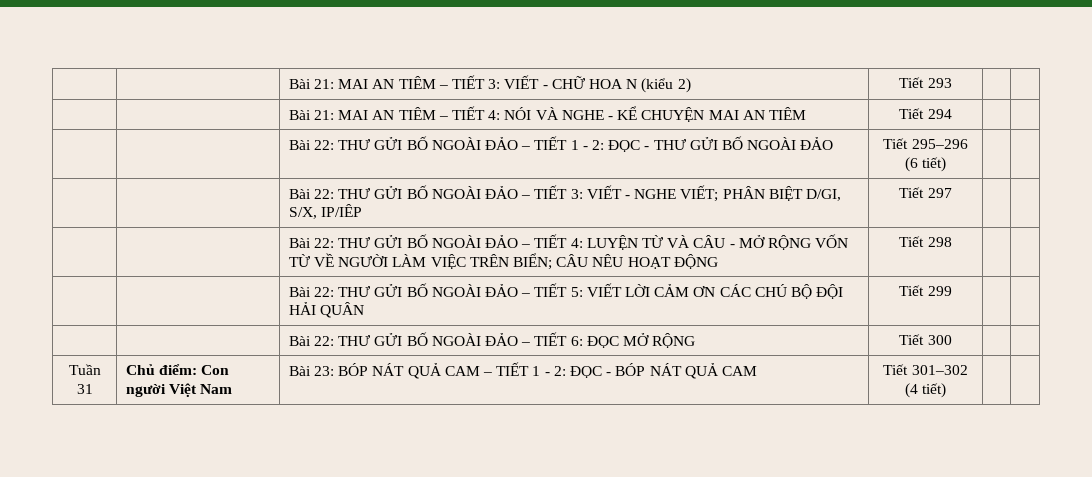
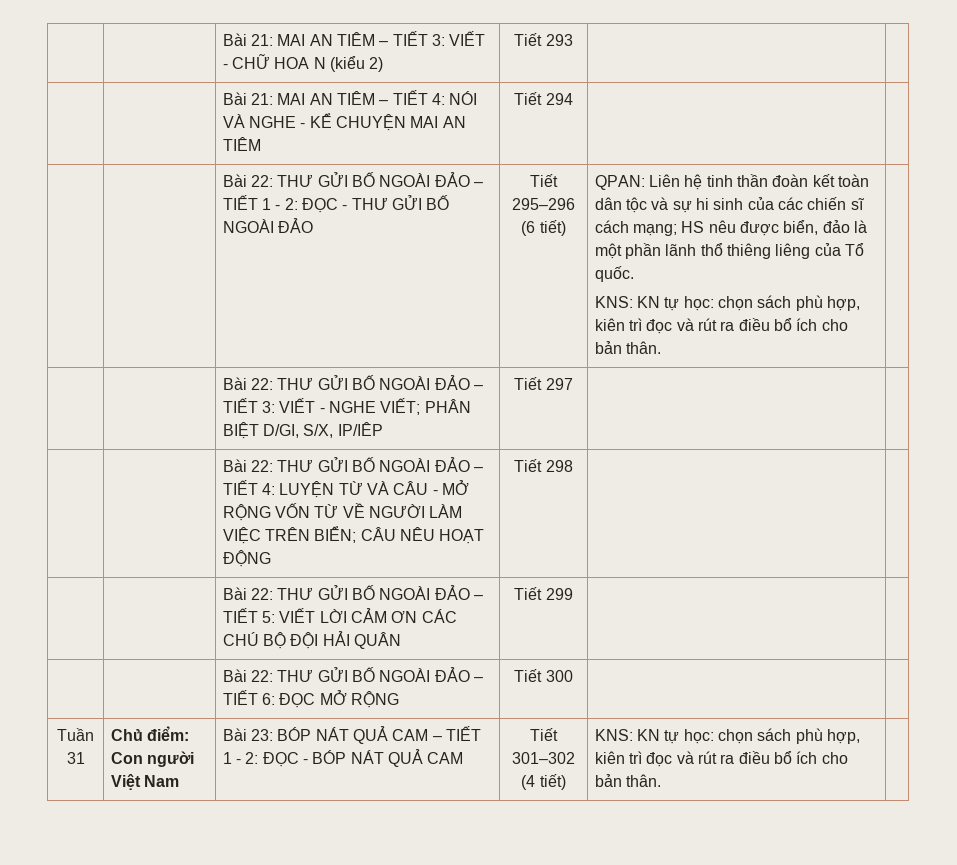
+ QPAN: Liên hệ tinh thần đoàn kết toàn dân tộc và sự hi sinh của các chiến sĩ cách mạng; HS nêu được biển, đảo là một phần lãnh thổ thiêng liêng của Tổ quốc.
+ KNS: KN tự học: chọn sách phù hợp, kiên trì đọc và rút ra điều bổ ích cho bản thân.
- Tiết 301–302 (4 tiết)
+ Tiết 301–302 (4 tiết) | KNS: KN tự học: chọn sách phù hợp, kiên trì đọc và rút ra điều bổ ích cho bản thân.

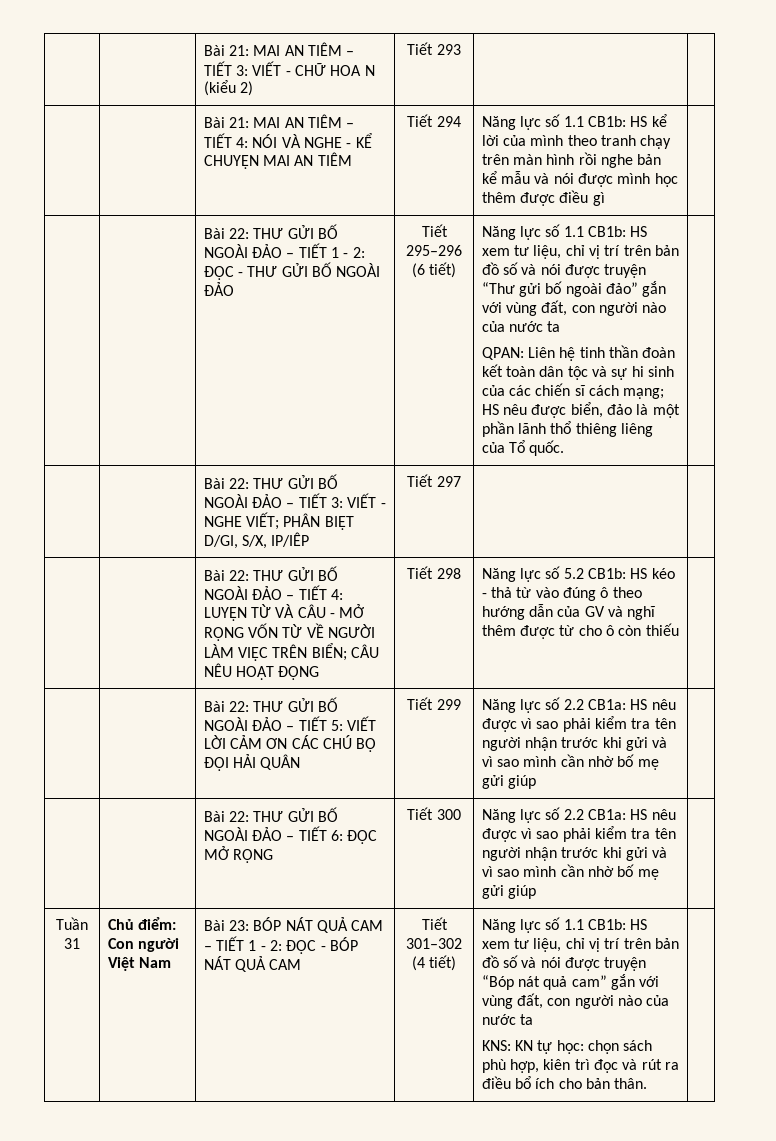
+ Năng lực số 1.1 CB1b: HS kể lời của mình theo tranh chạy trên màn hình rồi nghe bản kể mẫu và nói được mình học thêm được điều gì
+ Năng lực số 1.1 CB1b: HS xem tư liệu, chỉ vị trí trên bản đồ số và nói được truyện “Thư gửi bố ngoài đảo” gắn với vùng đất, con người nào của nước ta
  QPAN: Liên hệ tinh thần đoàn kết toàn dân tộc và sự hi sinh của các chiến sĩ cách mạng; HS nêu được biển, đảo là một phần lãnh thổ thiêng liêng của Tổ quốc.
- KNS: KN tự học: chọn sách phù hợp, kiên trì đọc và rút ra điều bổ ích cho bản thân.
+ Năng lực số 5.2 CB1b: HS kéo - thả từ vào đúng ô theo hướng dẫn của GV và nghĩ thêm được từ cho ô còn thiếu
- Tiết 299
+ Tiết 299 | Năng lực số 2.2 CB1a: HS nêu được vì sao phải kiểm tra tên người nhận trước khi gửi và vì sao mình cần nhờ bố mẹ gửi giúp
- Tiết 300
+ Tiết 300 | Năng lực số 2.2 CB1a: HS nêu được vì sao phải kiểm tra tên người nhận trước khi gửi và vì sao mình cần nhờ bố mẹ gửi giúp
+ Năng lực số 1.1 CB1b: HS xem tư liệu, chỉ vị trí trên bản đồ số và nói được truyện “Bóp nát quả cam” gắn với vùng đất, con người nào của nước ta

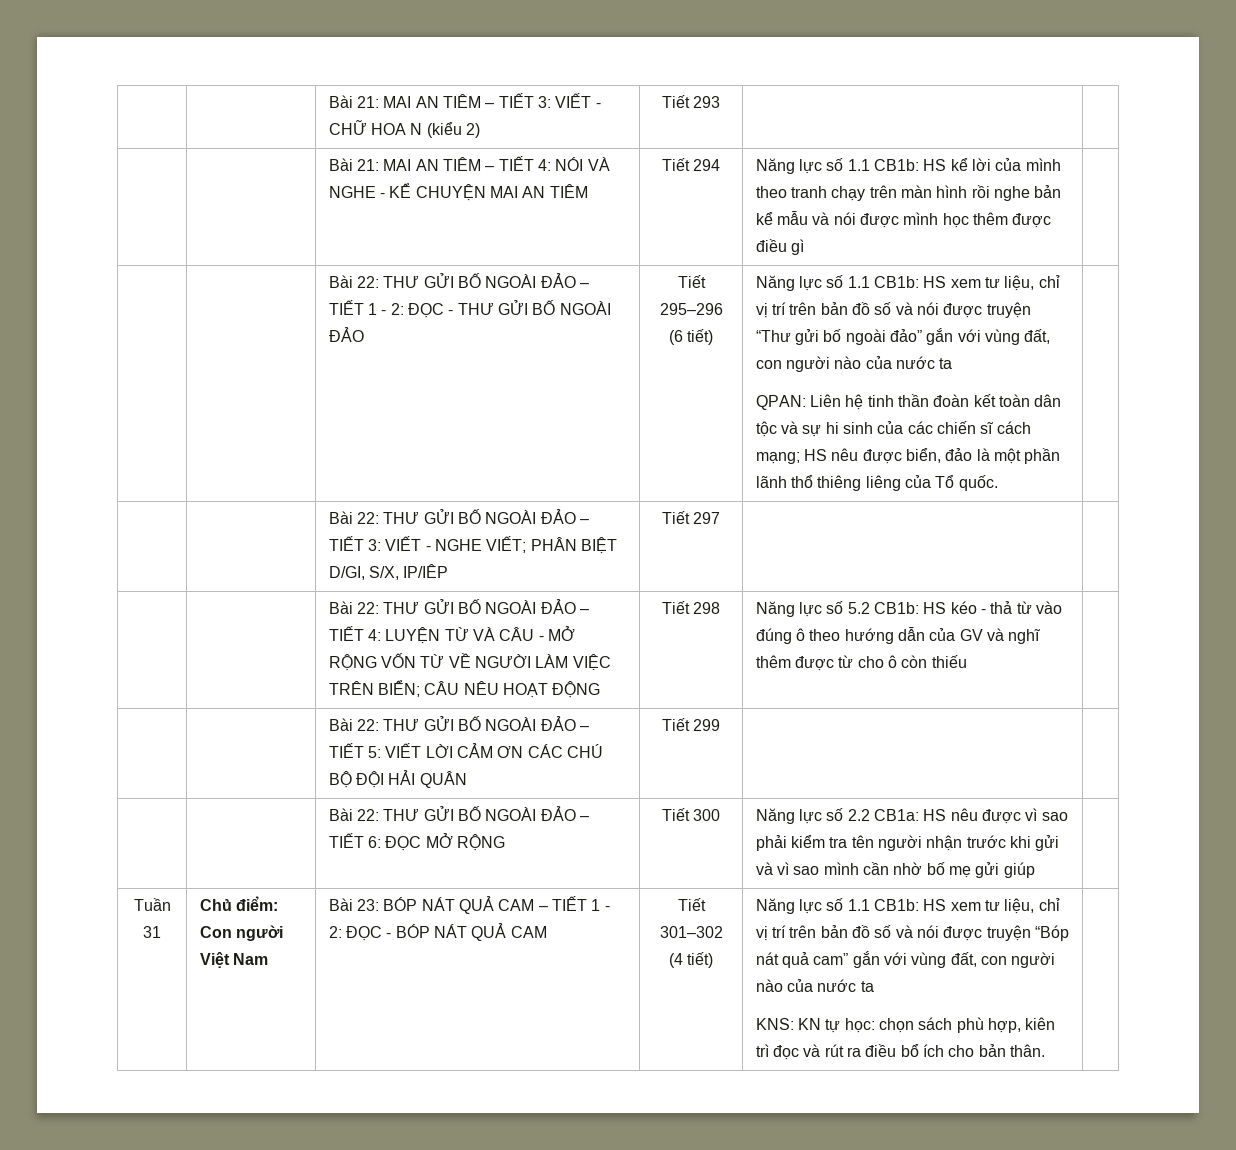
- Tiết 299 | Năng lực số 2.2 CB1a: HS nêu được vì sao phải kiểm tra tên người nhận trước khi gửi và vì sao mình cần nhờ bố mẹ gửi giúp
+ Tiết 299

